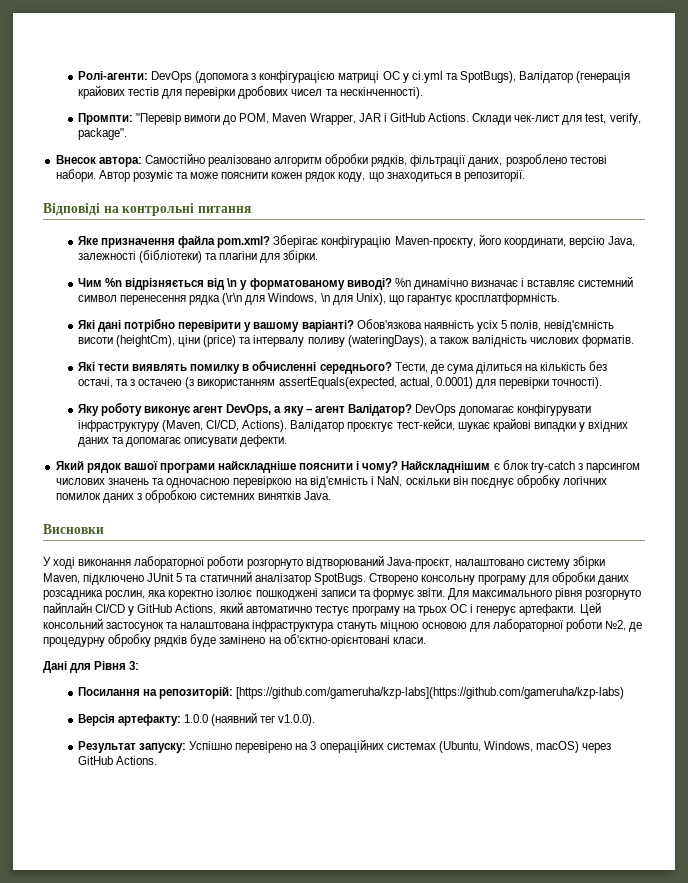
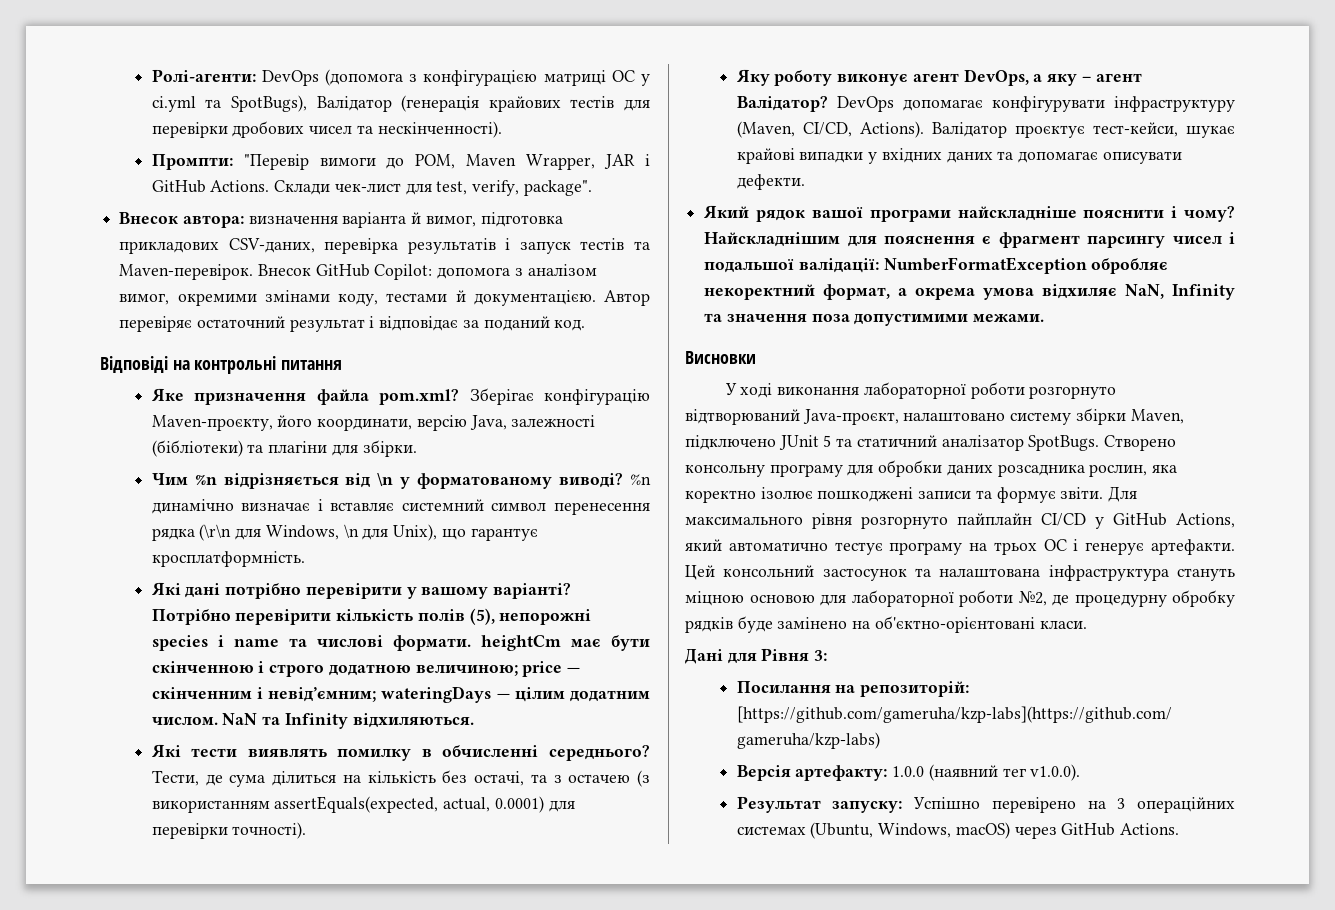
- Внесок автора: Самостійно реалізовано алгоритм обробки рядків, фільтрації даних, розроблено тестові набори. Автор розуміє та може пояснити кожен рядок коду, що знаходиться в репозиторії.
+ Внесок автора: визначення варіанта й вимог, підготовка прикладових CSV-даних, перевірка результатів і запуск тестів та Maven-перевірок. Внесок GitHub Copilot: допомога з аналізом вимог, окремими змінами коду, тестами й документацією. Автор перевіряє остаточний результат і відповідає за поданий код.
- Обов'язкова наявність усіх 5 полів, невід'ємність висоти (heightCm), ціни (price) та інтервалу поливу (wateringDays), а також валідність числових форматів.
+ Потрібно перевірити кількість полів (5), непорожні species і name та числові формати. heightCm має бути скінченною і строго додатною величиною; price — скінченним і невід’ємним; wateringDays — цілим додатним числом. NaN та Infinity відхиляються.
- Найскладнішим є блок try-catch з парсингом числових значень та одночасною перевіркою на від'ємність і NaN, оскільки він поєднує обробку логічних помилок даних з обробкою системних винятків Java.
+ Найскладнішим для пояснення є фрагмент парсингу чисел і подальшої валідації: NumberFormatException обробляє некоректний формат, а окрема умова відхиляє NaN, Infinity та значення поза допустимими межами.

